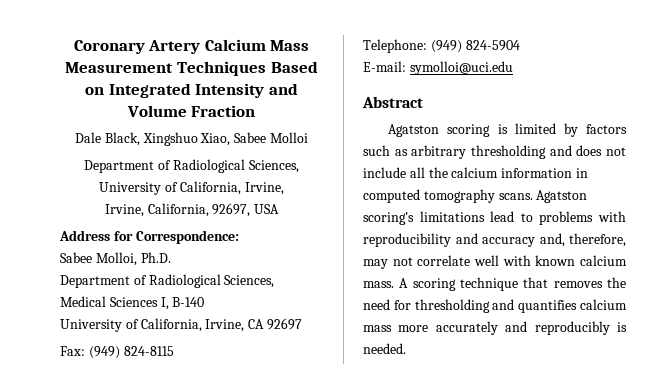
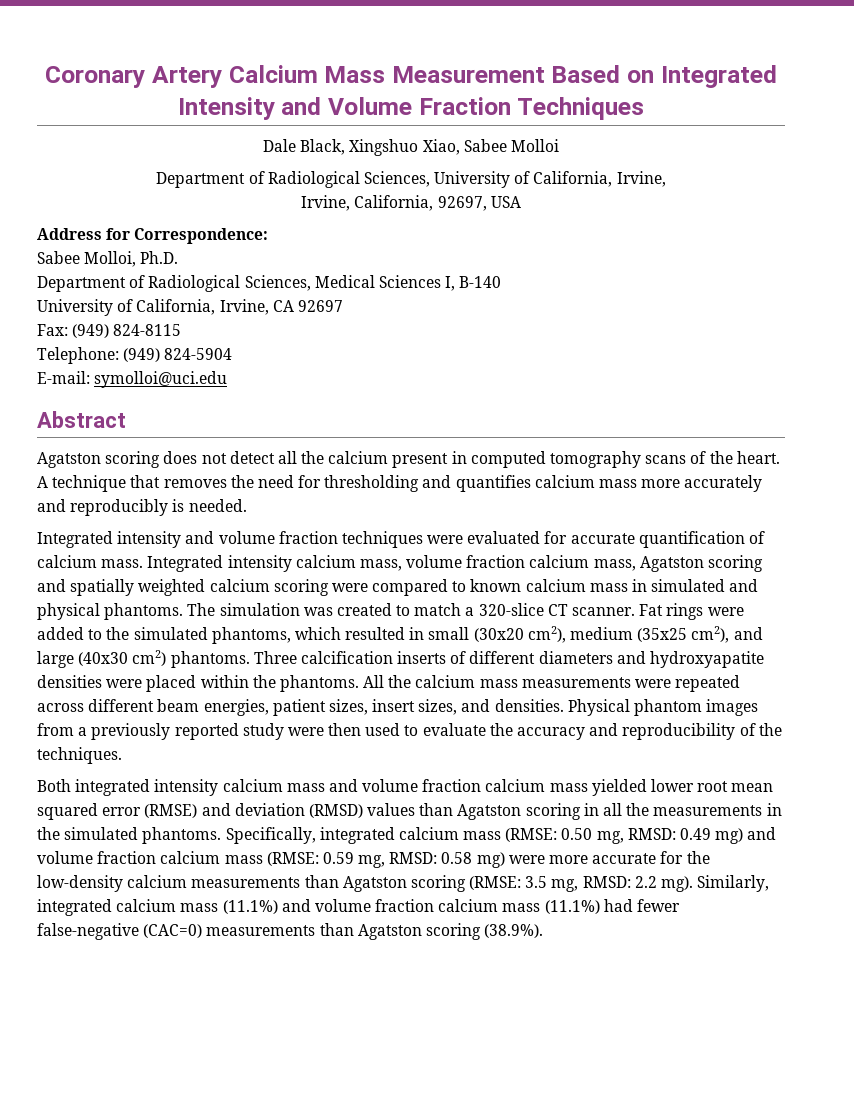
- Coronary Artery Calcium Mass Measurement Techniques Based on Integrated Intensity and Volume Fraction
+ Coronary Artery Calcium Mass Measurement Based on Integrated Intensity and Volume Fraction Techniques
- Agatston scoring is limited by factors such as arbitrary thresholding and does not include all the calcium information in computed tomography scans. Agatston scoring’s limitations lead to problems with reproducibility and accuracy and, therefore, may not correlate well with known calcium mass. A scoring technique that removes the need for thresholding and quantifies calcium mass more accurately and reproducibly is needed.
+ Agatston scoring does not detect all the calcium present in computed tomography scans of the heart. A technique that removes the need for thresholding and quantifies calcium mass more accurately and reproducibly is needed.
+ Integrated intensity and volume fraction techniques were evaluated for accurate quantification of calcium mass. Integrated intensity calcium mass, volume fraction calcium mass, Agatston scoring and spatially weighted calcium scoring were compared to known calcium mass in simulated and physical phantoms. The simulation was created to match a 320-slice CT scanner. Fat rings were added to the simulated phantoms, which resulted in small (30x20 cm2), medium (35x25 cm2), and large (40x30 cm2) phantoms. Three calcification inserts of different diameters and hydroxyapatite densities were placed within the phantoms. All the calcium mass measurements were repeated across different beam energies, patient sizes, insert sizes, and densities. Physical phantom images from a previously reported study were then used to evaluate the accuracy and reproducibility of the techniques.
+ Both integrated intensity calcium mass and volume fraction calcium mass yielded lower root mean squared error (RMSE) and deviation (RMSD) values than Agatston scoring in all the measurements in the simulated phantoms. Specifically, integrated calcium mass (RMSE: 0.50 mg, RMSD: 0.49 mg) and volume fraction calcium mass (RMSE: 0.59 mg, RMSD: 0.58 mg) were more accurate for the low-density calcium measurements than Agatston scoring (RMSE: 3.5 mg, RMSD: 2.2 mg). Similarly, integrated calcium mass (11.1%) and volume fraction calcium mass (11.1%) had fewer false-negative (CAC=0) measurements than Agatston scoring (38.9%).

